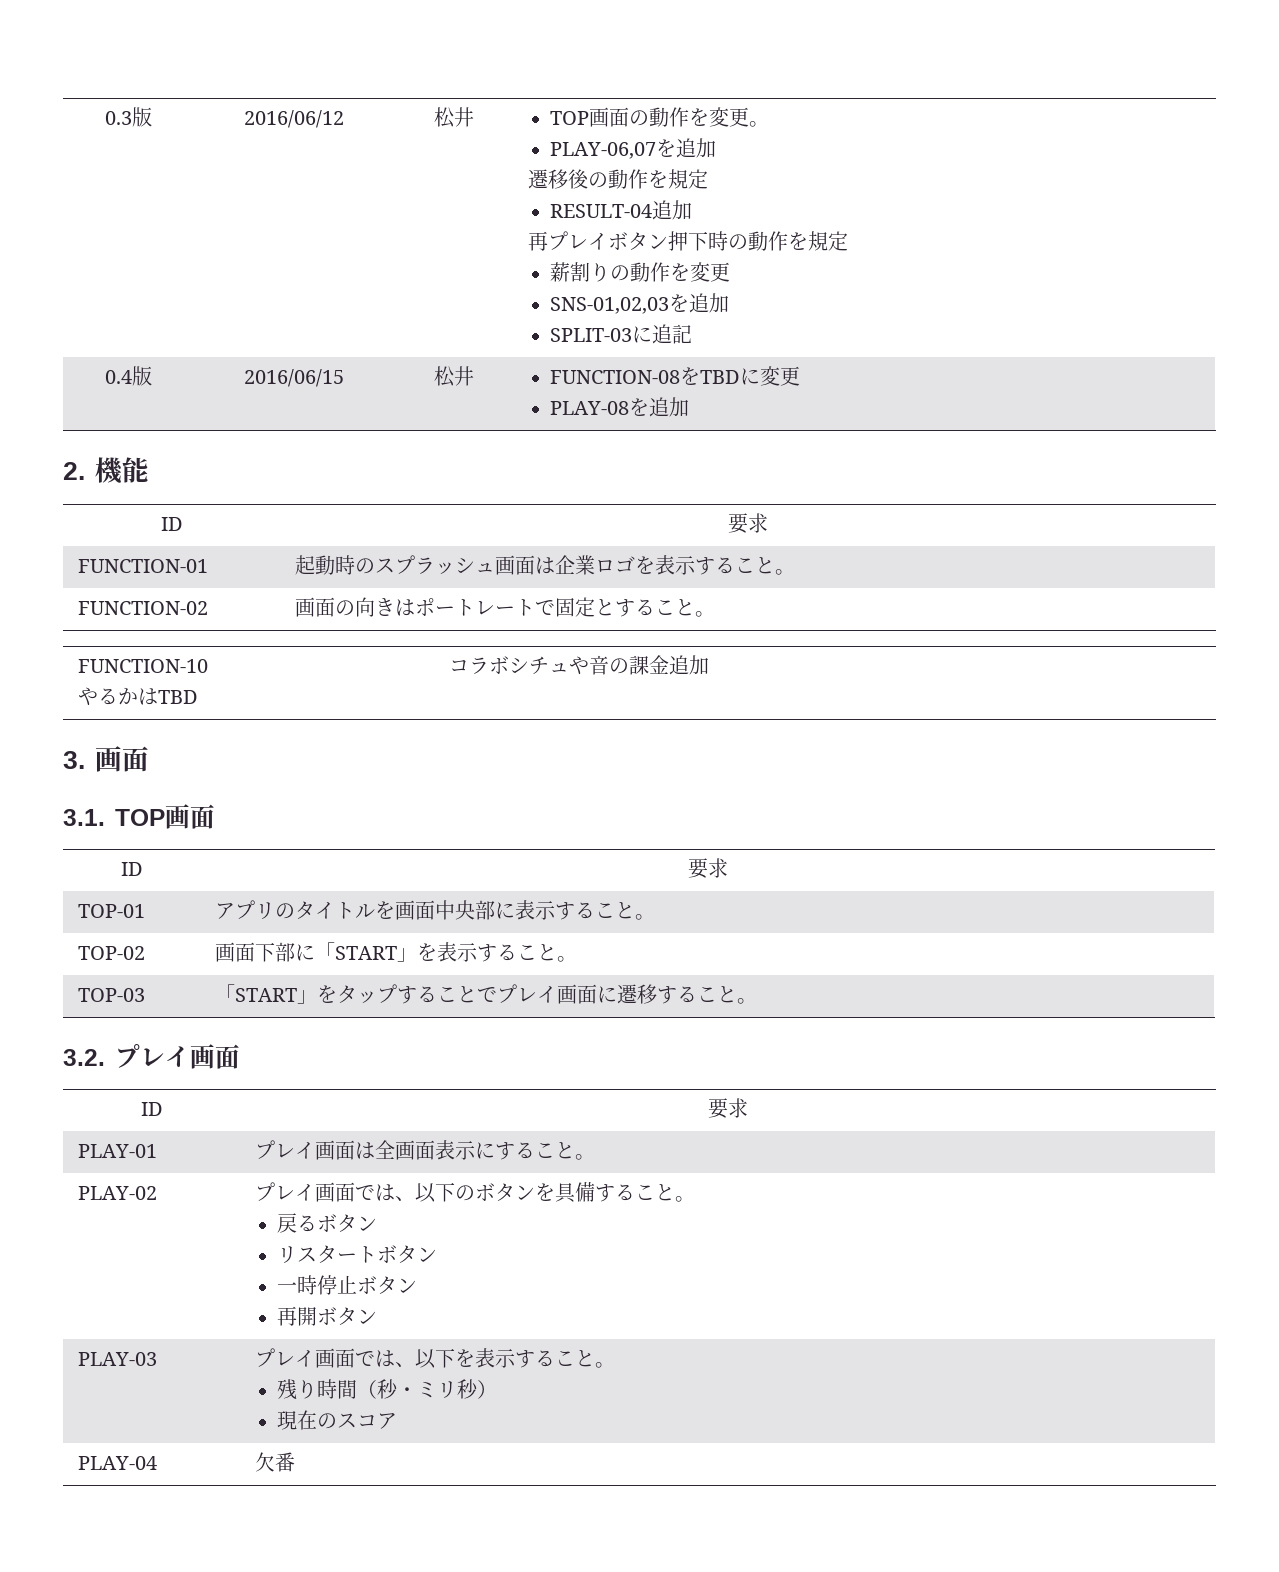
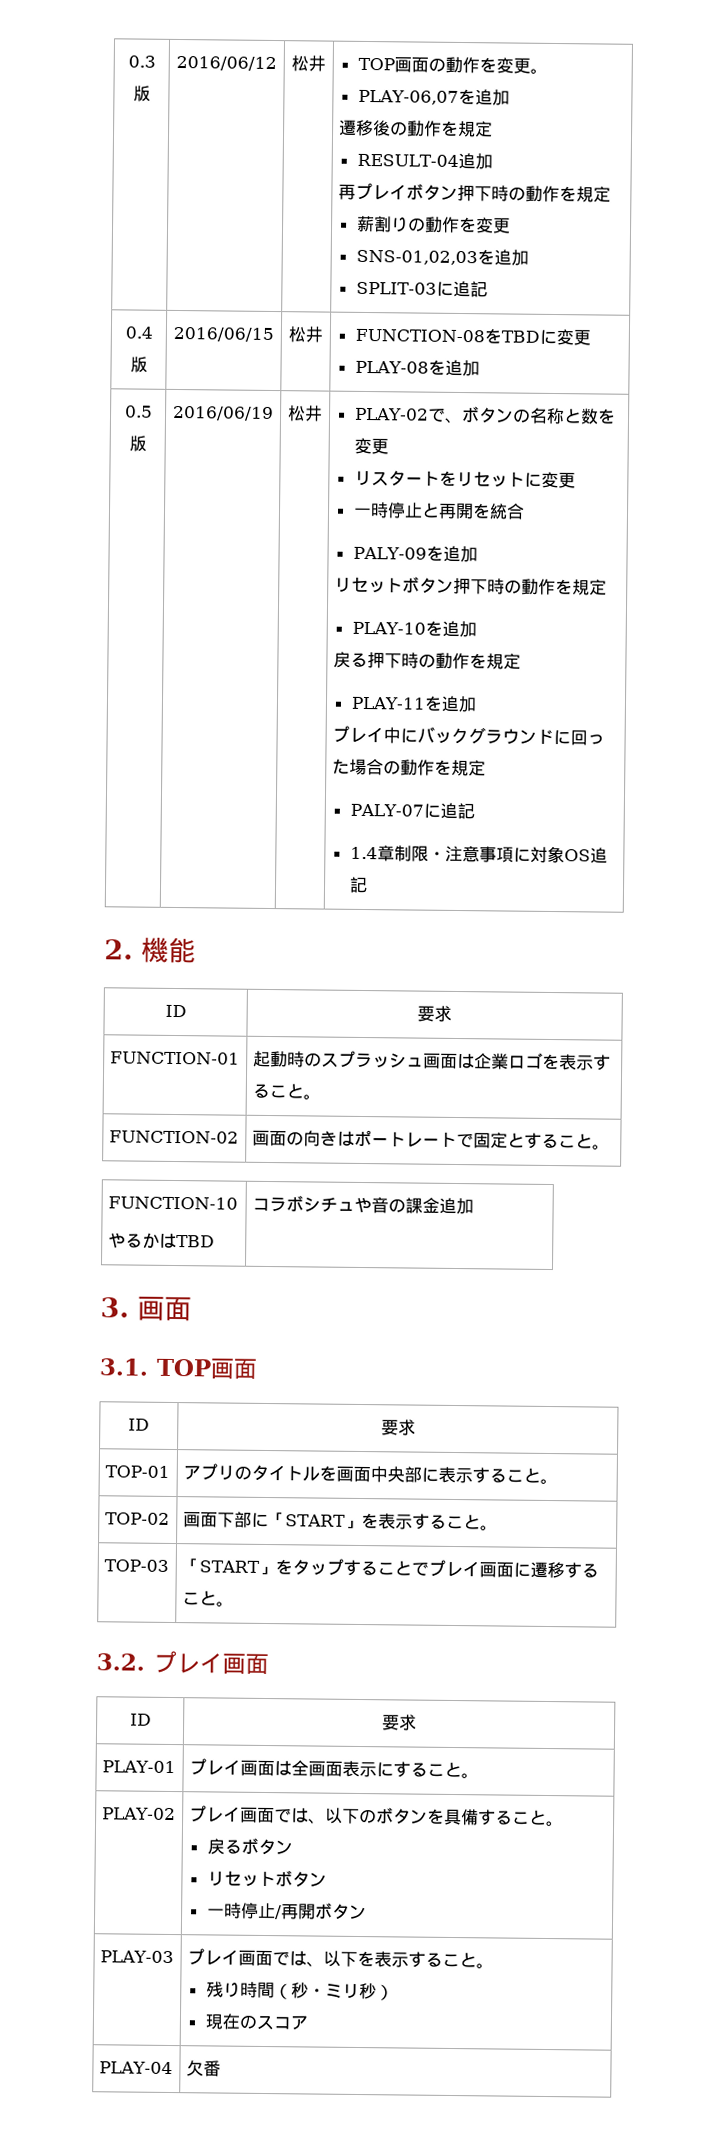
+ 0.5版 | 2016/06/19 | 松井 | PLAY-02で、ボタンの名称と数を変更
+ リスタートをリセットに変更
+ 一時停止と再開を統合
+ PALY-09を追加
+ リセットボタン押下時の動作を規定
+ PLAY-10を追加
+ 戻る押下時の動作を規定
+ PLAY-11を追加
+ プレイ中にバックグラウンドに回った場合の動作を規定
+ PALY-07に追記
+ 1.4章制限・注意事項に対象OS追記
  PLAY-02 | プレイ画面では、以下のボタンを具備すること。
  戻るボタン
- リスタートボタン
- 一時停止ボタン
- 再開ボタン
+ リセットボタン
+ 一時停止/再開ボタン

